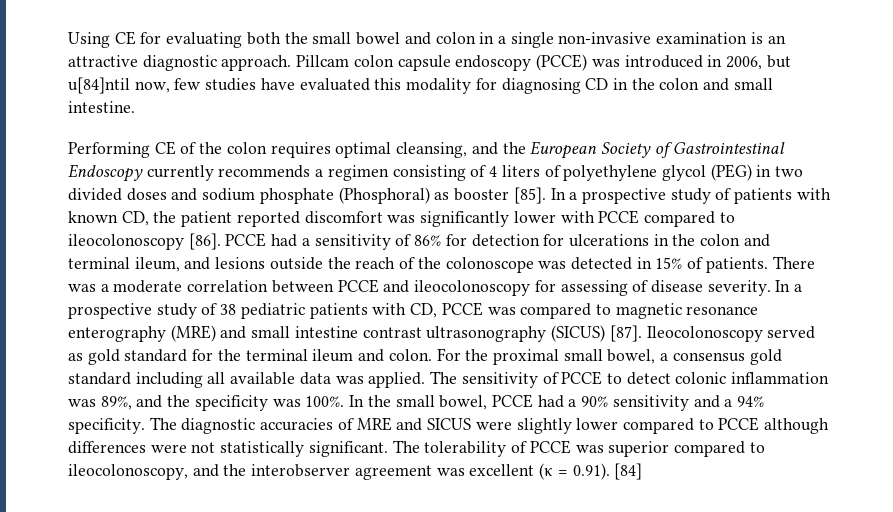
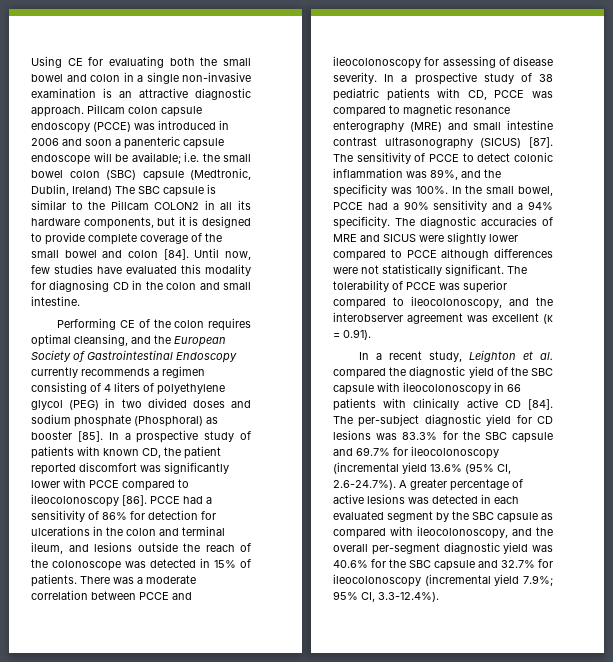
- Pillcam colon capsule endoscopy (PCCE) was introduced in 2006, but u[84]ntil now, few studies have evaluated this modality for diagnosing CD in the colon and small intestine.
+ Pillcam colon capsule endoscopy (PCCE) was introduced in 2006 and soon a panenteric capsule endoscope will be available; i.e. the small bowel colon (SBC) capsule (Medtronic, Dublin, Ireland) The SBC capsule is similar to the Pillcam COLON2 in all its hardware components, but it is designed to provide complete coverage of the small bowel and colon [84]. Until now, few studies have evaluated this modality for diagnosing CD in the colon and small intestine.
- Ileocolonoscopy served as gold standard for the terminal ileum and colon. For the proximal small bowel, a consensus gold standard including all available data was applied.
- The tolerability of PCCE was superior compared to ileocolonoscopy, and the interobserver agreement was excellent (κ = 0.91). [84]
+ The tolerability of PCCE was superior compared to ileocolonoscopy, and the interobserver agreement was excellent (κ = 0.91).
+ In a recent study, Leighton et al. compared the diagnostic yield of the SBC capsule with ileocolonoscopy in 66 patients with clinically active CD [84]. The per-subject diagnostic yield for CD lesions was 83.3% for the SBC capsule and 69.7% for ileocolonoscopy (incremental yield 13.6% (95% CI, 2.6-24.7%). A greater percentage of active lesions was detected in each evaluated segment by the SBC capsule as compared with ileocolonoscopy, and the overall per-segment diagnostic yield was 40.6% for the SBC capsule and 32.7% for ileocolonoscopy (incremental yield 7.9%; 95% CI, 3.3-12.4%).

